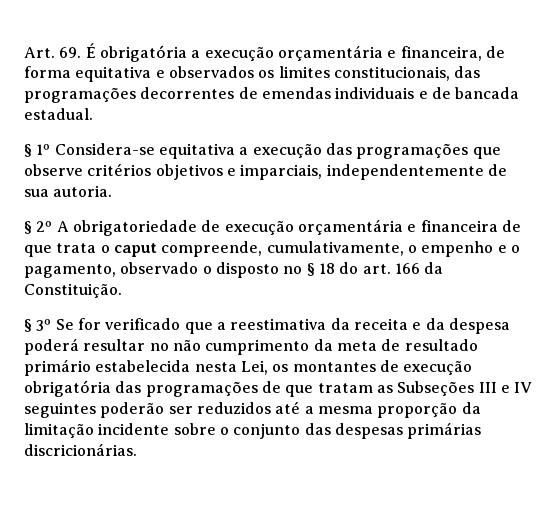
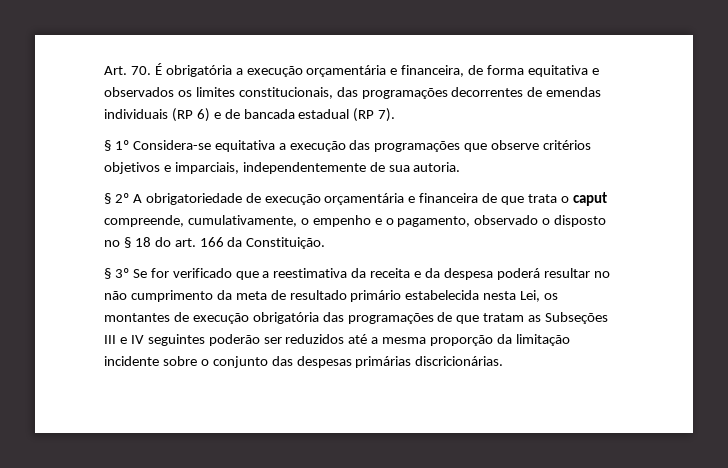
- Art. 69. É obrigatória a execução orçamentária e financeira, de forma equitativa e observados os limites constitucionais, das programações decorrentes de emendas individuais e de bancada estadual.
+ Art. 70. É obrigatória a execução orçamentária e financeira, de forma equitativa e observados os limites constitucionais, das programações decorrentes de emendas individuais (RP 6) e de bancada estadual (RP 7).

